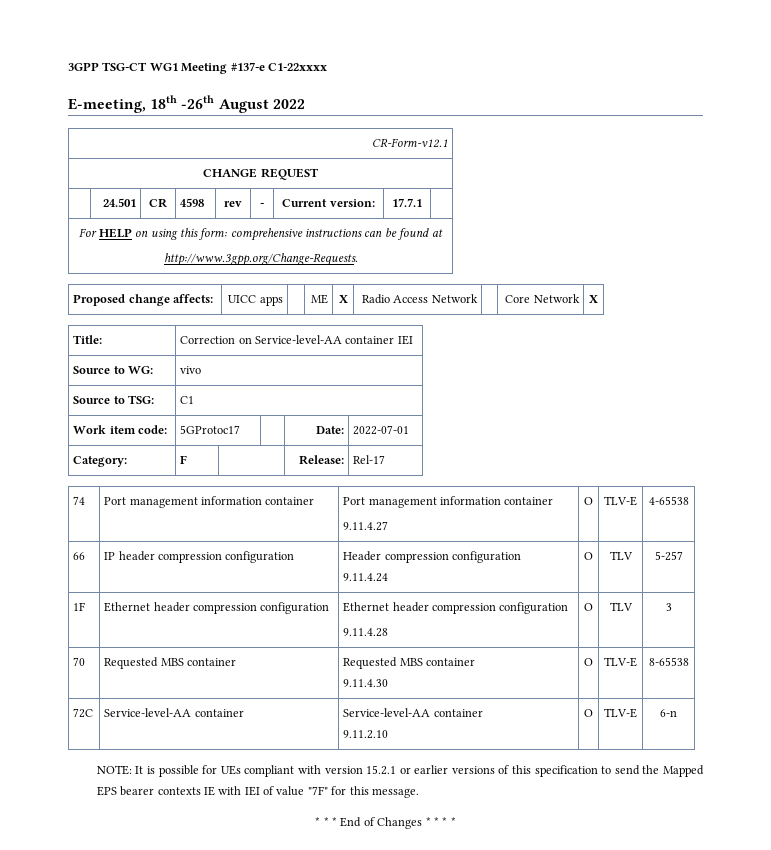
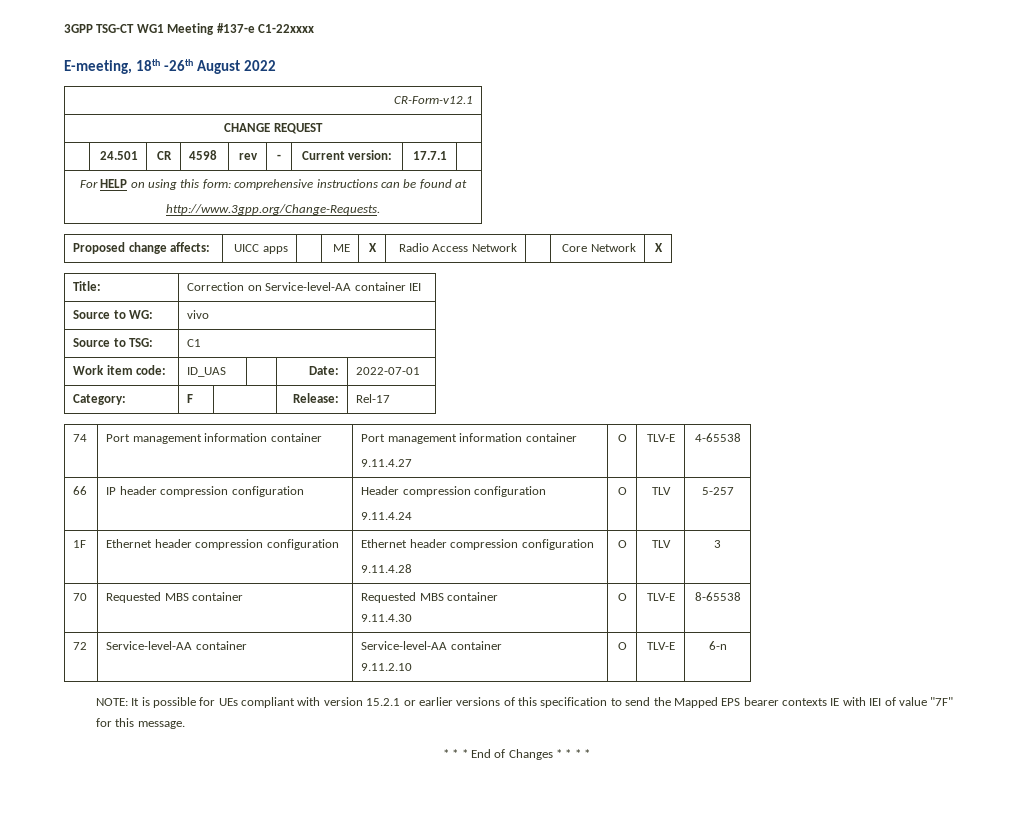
- Work item code: | 5GProtoc17 | | Date: | 2022-07-01
+ Work item code: | ID_UAS | | Date: | 2022-07-01
- 72C | Service-level-AA container | Service-level-AA container
+ 72 | Service-level-AA container | Service-level-AA container

